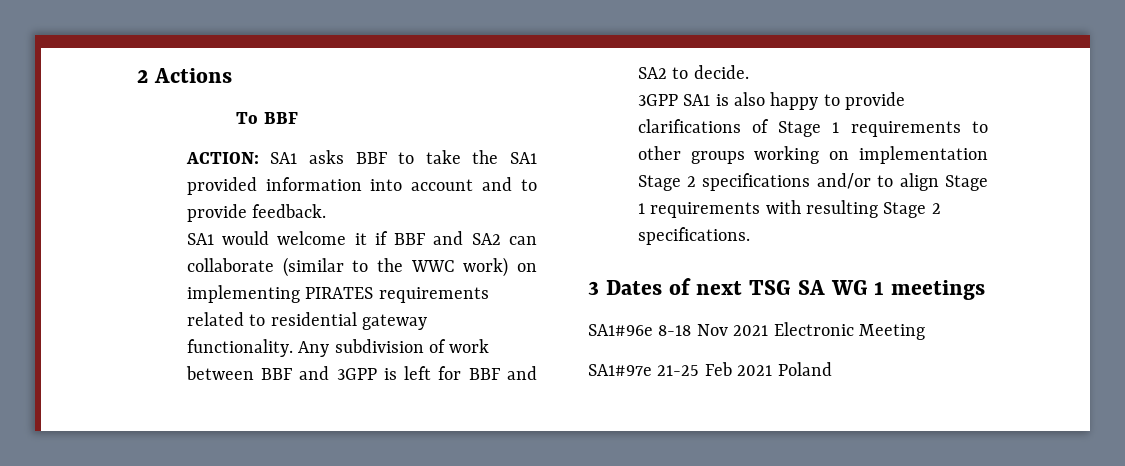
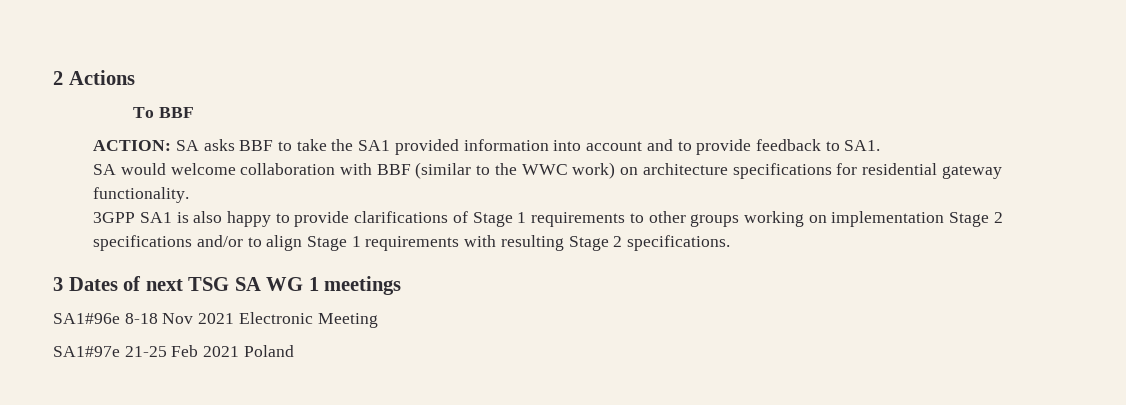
- ACTION: SA1 asks BBF to take the SA1 provided information into account and to provide feedback.
- SA1 would welcome it if BBF and SA2 can collaborate (similar to the WWC work) on implementing PIRATES requirements related to residential gateway functionality. Any subdivision of work between BBF and 3GPP is left for BBF and SA2 to decide.
+ ACTION: SA asks BBF to take the SA1 provided information into account and to provide feedback to SA1.
+ SA would welcome collaboration with BBF (similar to the WWC work) on architecture specifications for residential gateway functionality.

